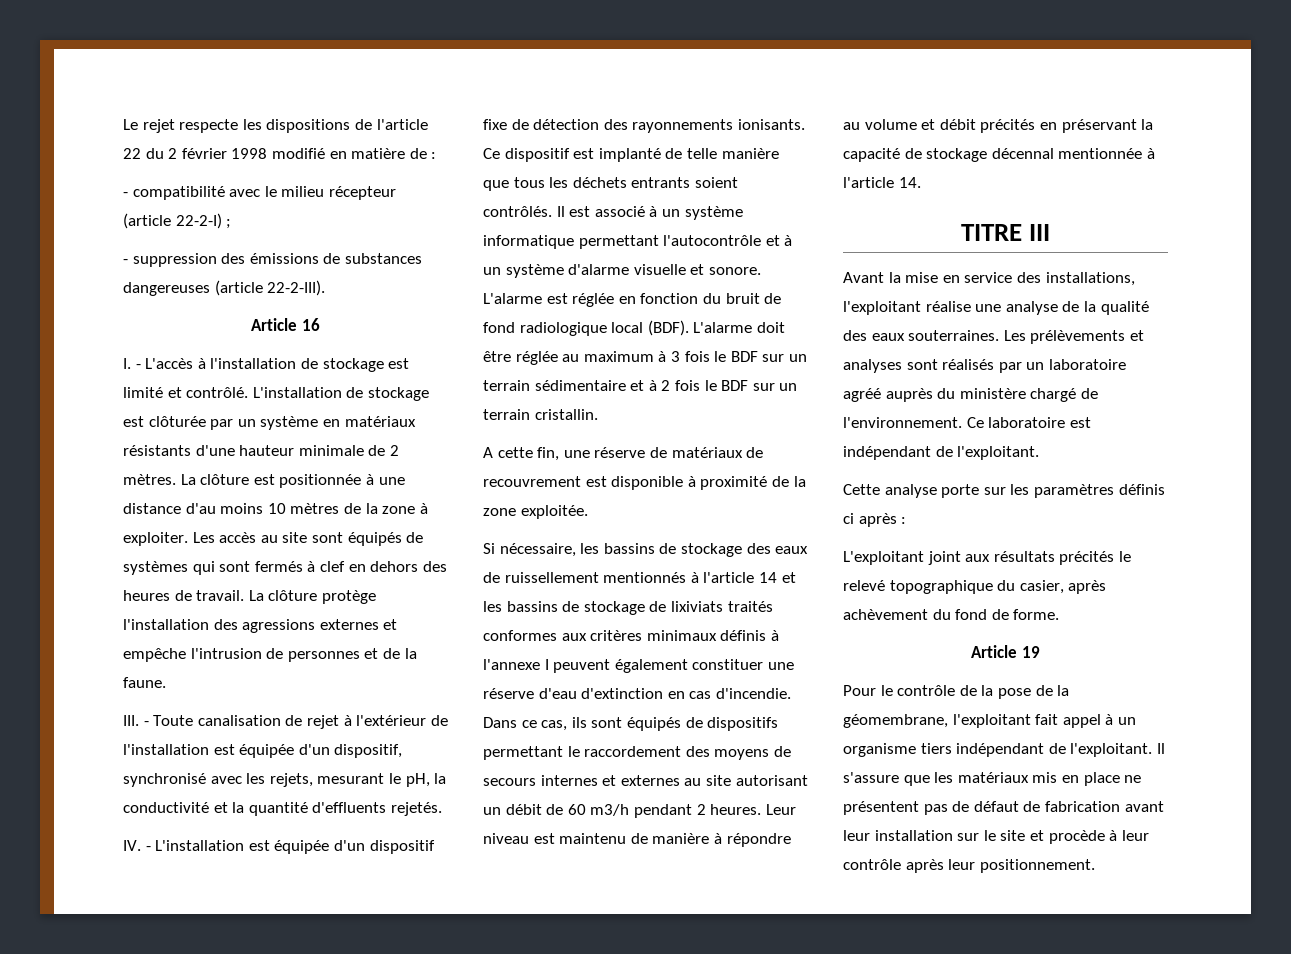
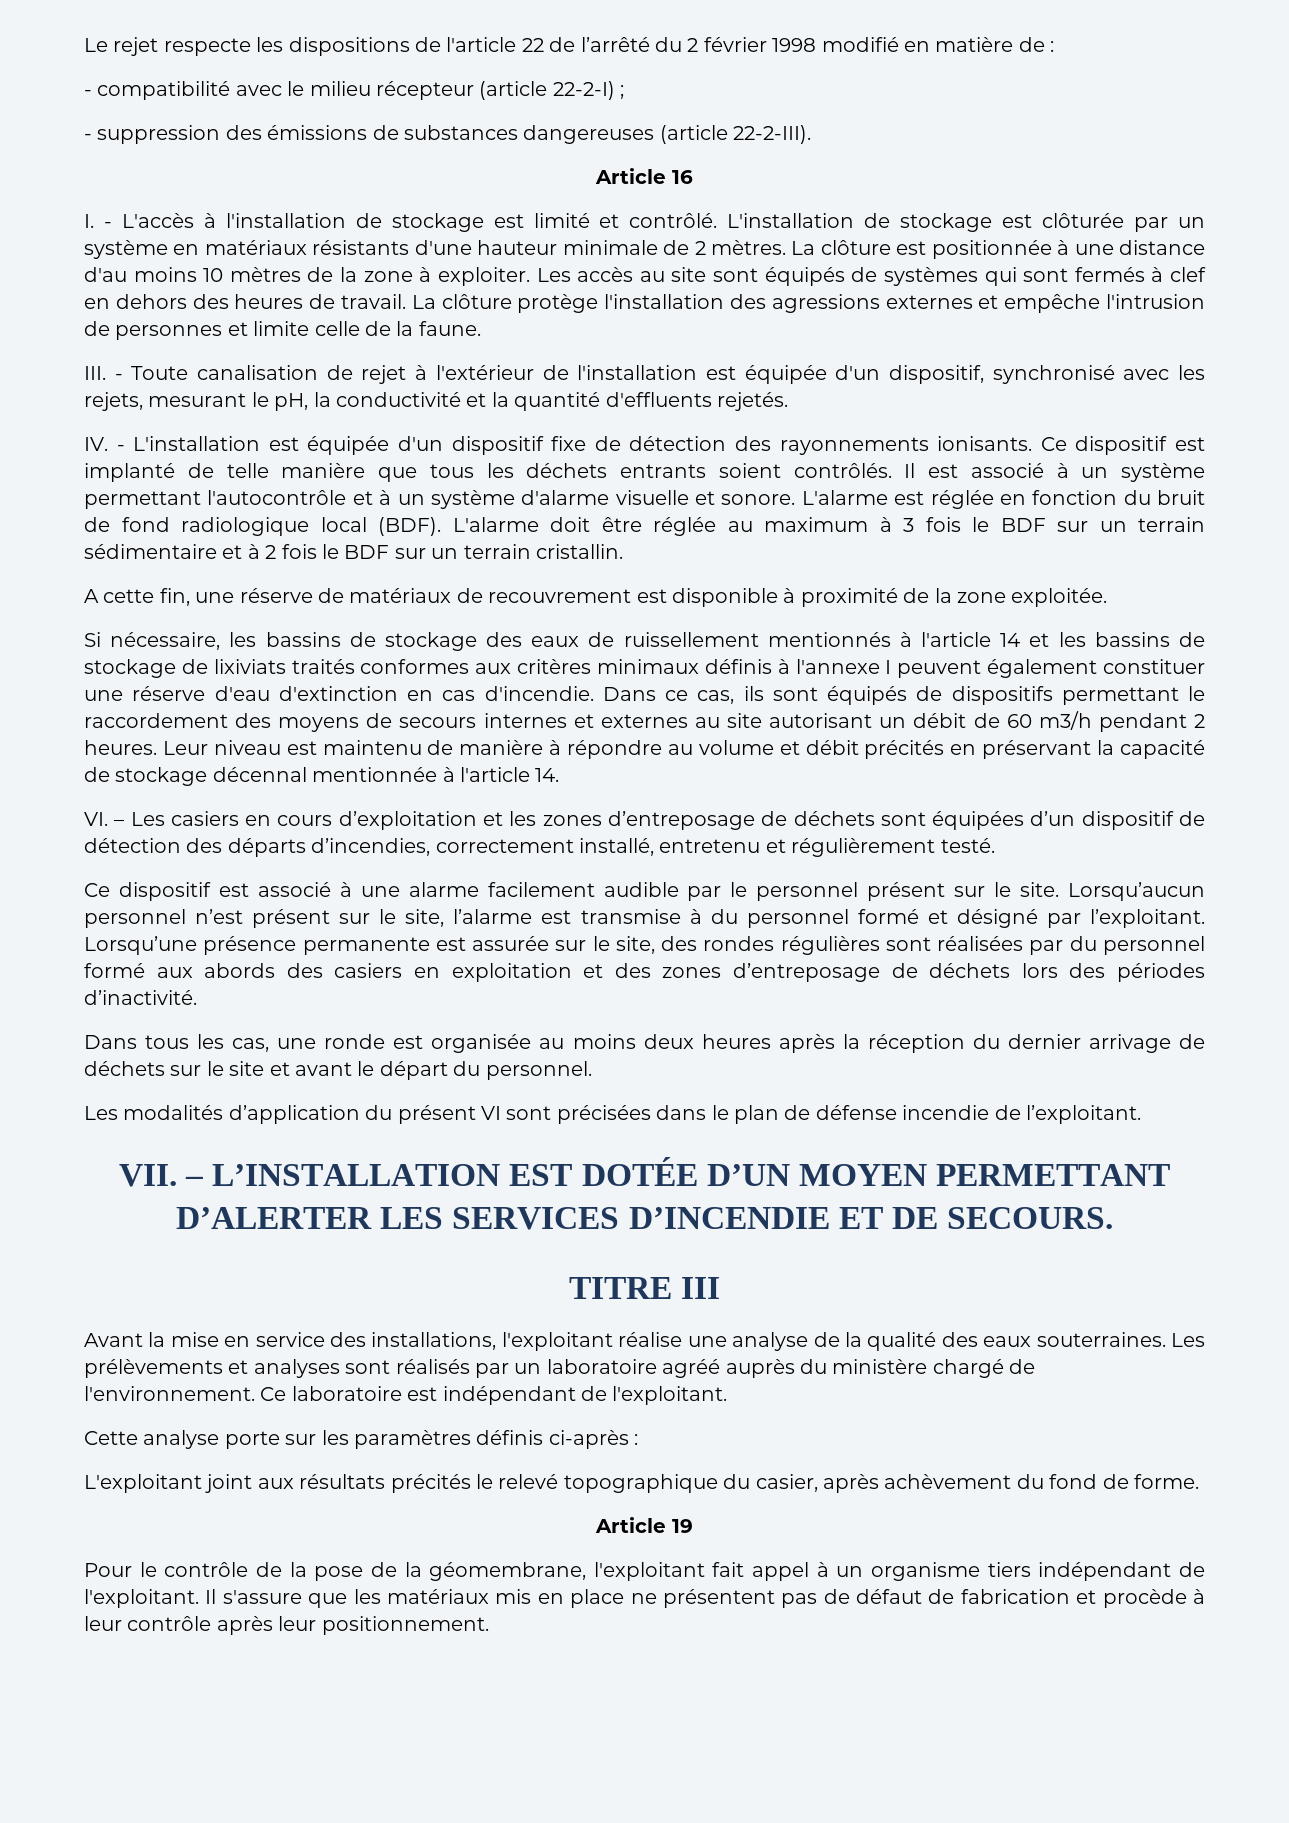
- Le rejet respecte les dispositions de l'article 22 du 2 février 1998 modifié en matière de :
+ Le rejet respecte les dispositions de l'article 22 de l’arrêté du 2 février 1998 modifié en matière de :
- La clôture protège l'installation des agressions externes et empêche l'intrusion de personnes et de la faune.
+ La clôture protège l'installation des agressions externes et empêche l'intrusion de personnes et limite celle de la faune.
- Il est associé à un système informatique permettant l'autocontrôle et à un système d'alarme visuelle et sonore.
+ Il est associé à un système permettant l'autocontrôle et à un système d'alarme visuelle et sonore.
+ VI. – Les casiers en cours d’exploitation et les zones d’entreposage de déchets sont équipées d’un dispositif de détection des départs d’incendies, correctement installé, entretenu et régulièrement testé.
+ Ce dispositif est associé à une alarme facilement audible par le personnel présent sur le site. Lorsqu’aucun personnel n’est présent sur le site, l’alarme est transmise à du personnel formé et désigné par l’exploitant. Lorsqu’une présence permanente est assurée sur le site, des rondes régulières sont réalisées par du personnel formé aux abords des casiers en exploitation et des zones d’entreposage de déchets lors des périodes d’inactivité.
+ Dans tous les cas, une ronde est organisée au moins deux heures après la réception du dernier arrivage de déchets sur le site et avant le départ du personnel.
+ Les modalités d’application du présent VI sont précisées dans le plan de défense incendie de l’exploitant.
+ VII. – L’INSTALLATION EST DOTÉE D’UN MOYEN PERMETTANT D’ALERTER LES SERVICES D’INCENDIE ET DE SECOURS.
- Cette analyse porte sur les paramètres définis ci après :
+ Cette analyse porte sur les paramètres définis ci-après :
- Il s'assure que les matériaux mis en place ne présentent pas de défaut de fabrication avant leur installation sur le site et procède à leur contrôle après leur positionnement.
+ Il s'assure que les matériaux mis en place ne présentent pas de défaut de fabrication et procède à leur contrôle après leur positionnement.

